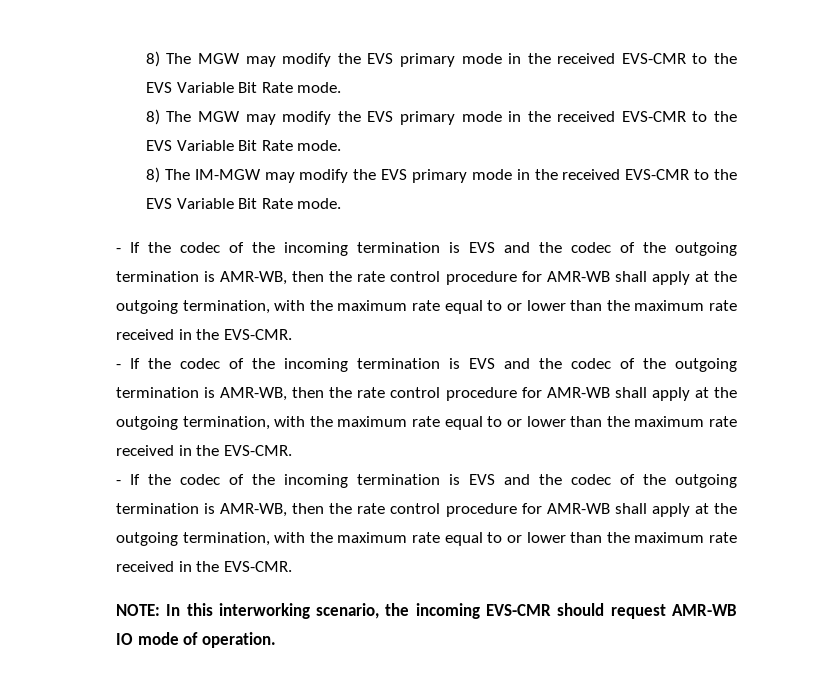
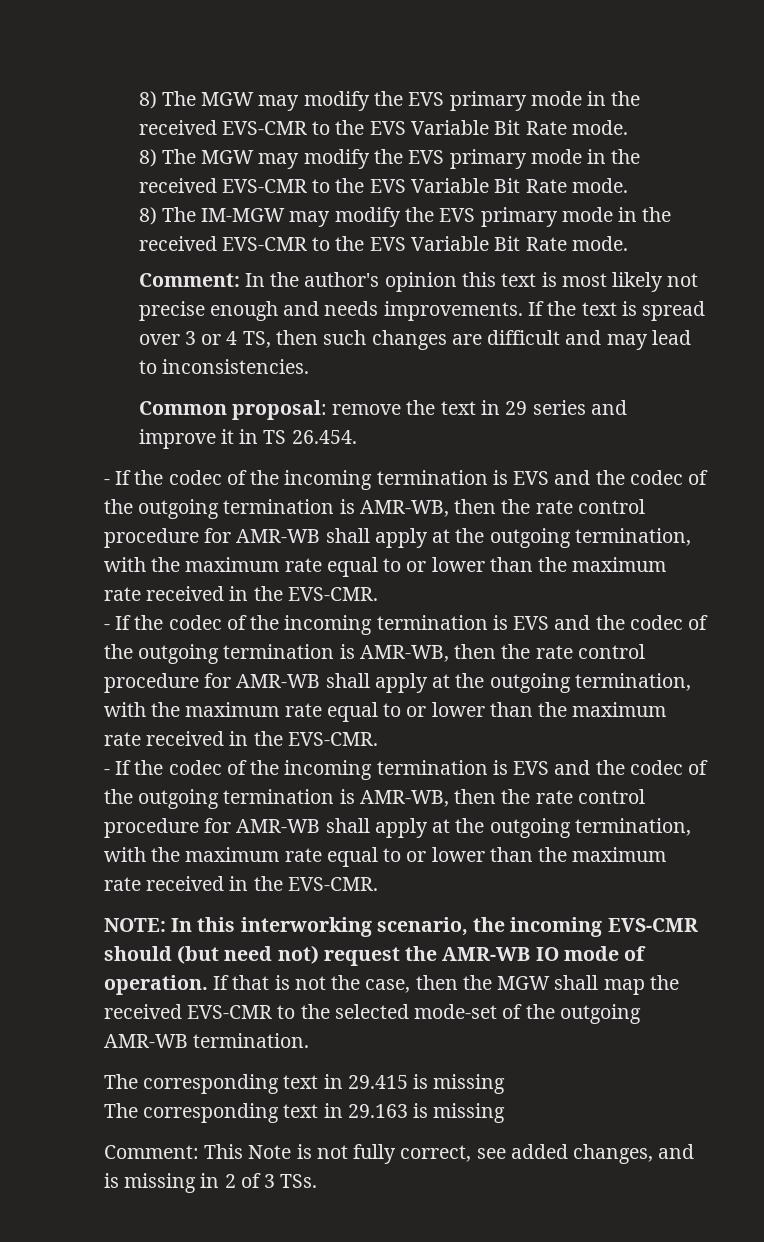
+ Comment: In the author's opinion this text is most likely not precise enough and needs improvements. If the text is spread over 3 or 4 TS, then such changes are difficult and may lead to inconsistencies.
+ Common proposal: remove the text in 29 series and improve it in TS 26.454.
- NOTE: In this interworking scenario, the incoming EVS-CMR should request AMR-WB IO mode of operation.
+ NOTE: In this interworking scenario, the incoming EVS-CMR should (but need not) request the AMR-WB IO mode of operation.
+ If that is not the case, then the MGW shall map the received EVS-CMR to the selected mode-set of the outgoing AMR-WB termination.
+ The corresponding text in 29.415 is missing
+ The corresponding text in 29.163 is missing
+ Comment: This Note is not fully correct, see added changes, and is missing in 2 of 3 TSs.

